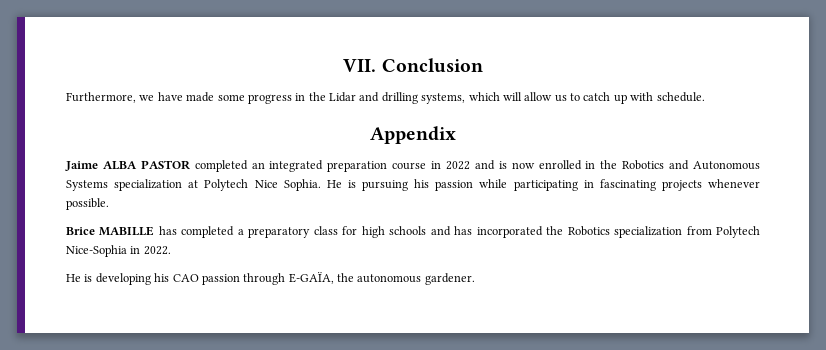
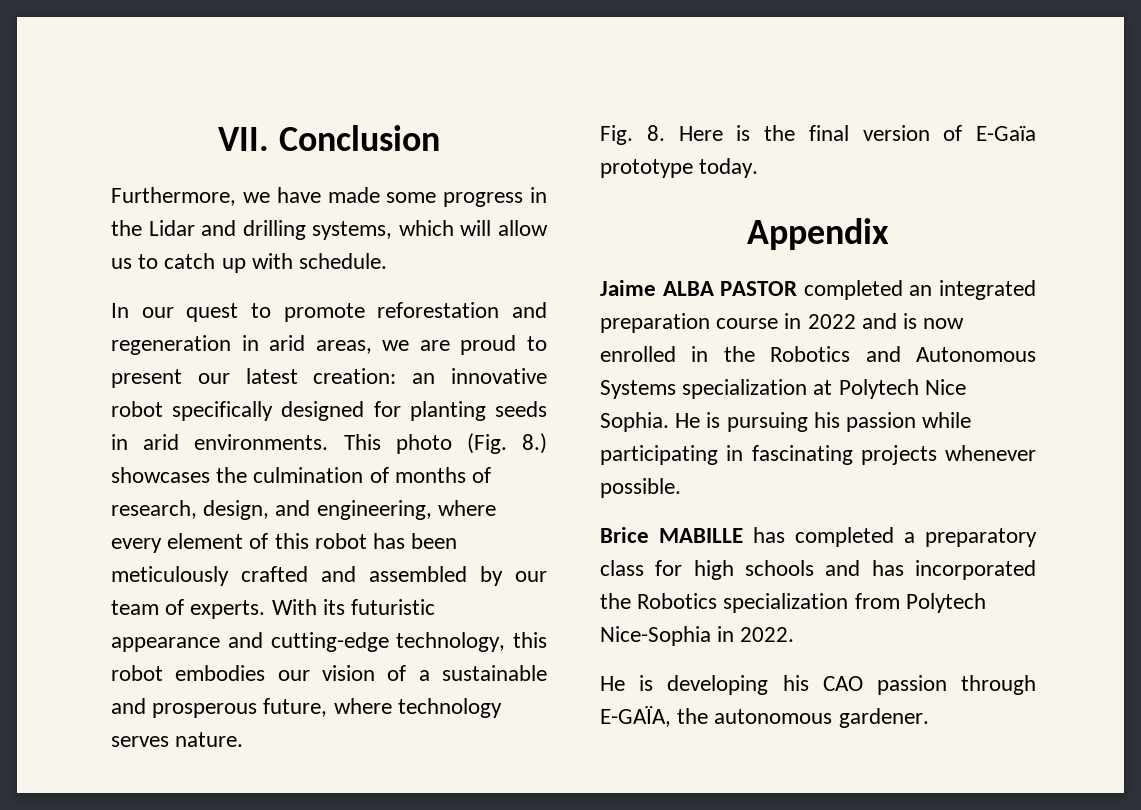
+ In our quest to promote reforestation and regeneration in arid areas, we are proud to present our latest creation: an innovative robot specifically designed for planting seeds in arid environments. This photo (Fig. 8.) showcases the culmination of months of research, design, and engineering, where every element of this robot has been meticulously crafted and assembled by our team of experts. With its futuristic appearance and cutting-edge technology, this robot embodies our vision of a sustainable and prosperous future, where technology serves nature.
+ Fig. 8. Here is the final version of E-Gaïa prototype today.

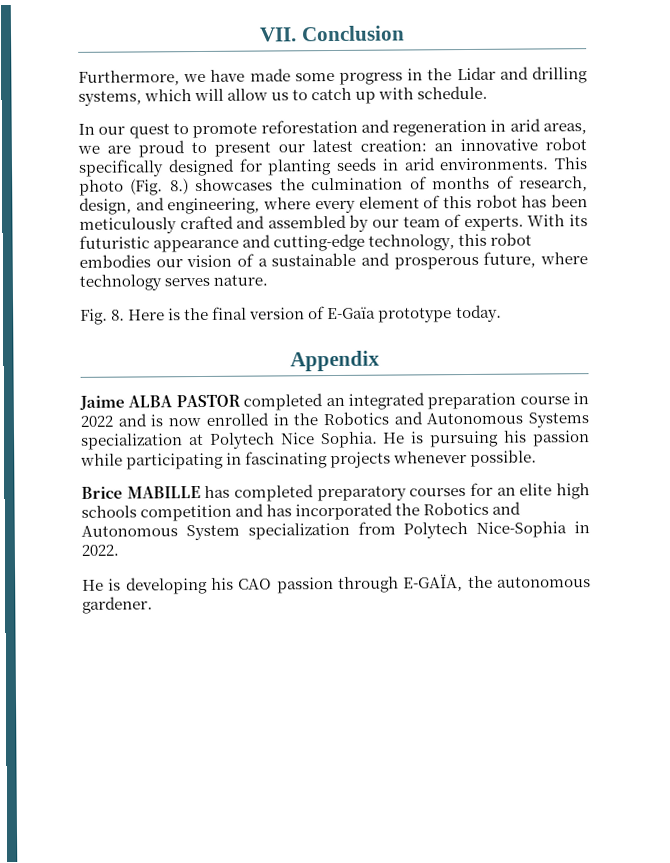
- Brice MABILLE has completed a preparatory class for high schools and has incorporated the Robotics specialization from Polytech Nice-Sophia in 2022.
+ Brice MABILLE has completed preparatory courses for an elite high schools competition and has incorporated the Robotics and Autonomous System specialization from Polytech Nice-Sophia in 2022.

